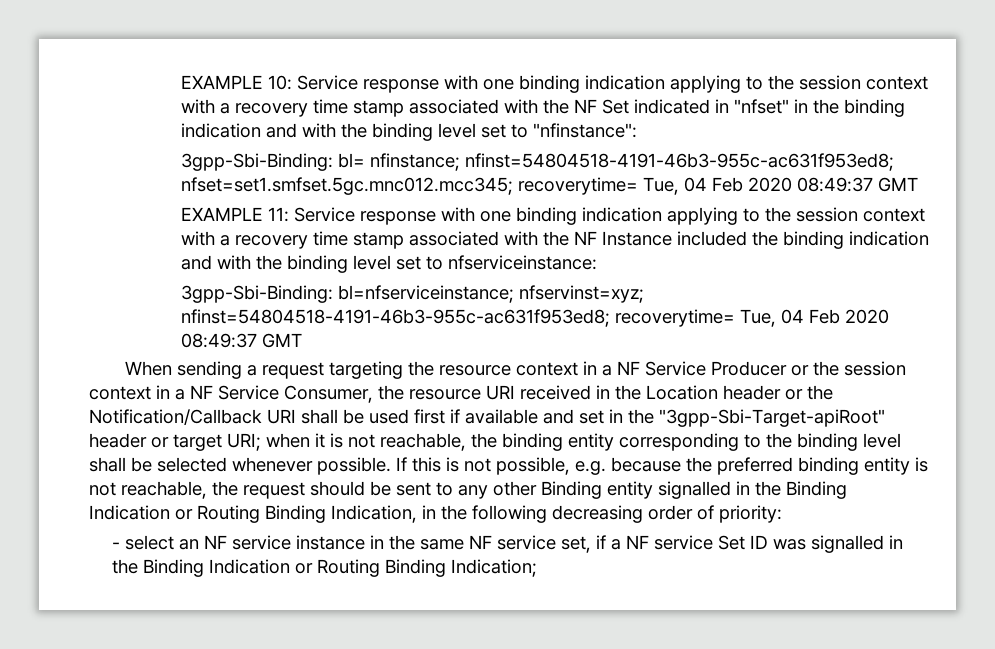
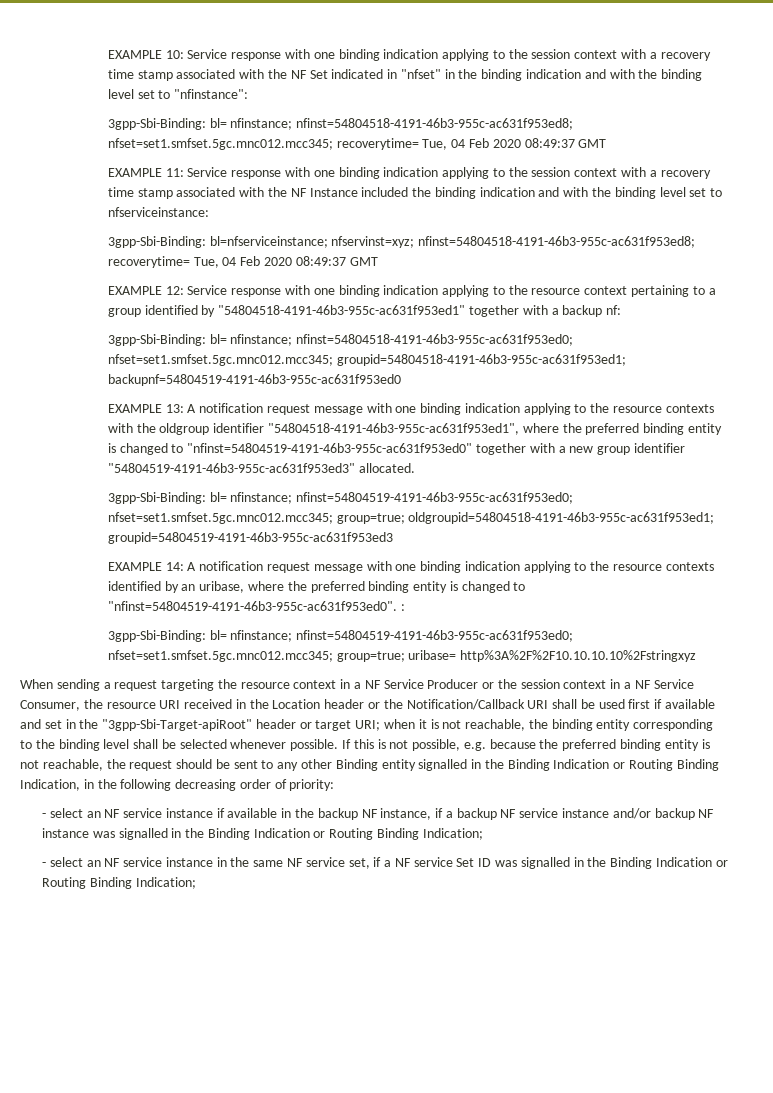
+ EXAMPLE 12: Service response with one binding indication applying to the resource context pertaining to a group identified by "54804518-4191-46b3-955c-ac631f953ed1" together with a backup nf:
+ 3gpp-Sbi-Binding: bl= nfinstance; nfinst=54804518-4191-46b3-955c-ac631f953ed0; nfset=set1.smfset.5gc.mnc012.mcc345; groupid=54804518-4191-46b3-955c-ac631f953ed1; backupnf=54804519-4191-46b3-955c-ac631f953ed0
+ EXAMPLE 13: A notification request message with one binding indication applying to the resource contexts with the oldgroup identifier "54804518-4191-46b3-955c-ac631f953ed1", where the preferred binding entity is changed to "nfinst=54804519-4191-46b3-955c-ac631f953ed0" together with a new group identifier "54804519-4191-46b3-955c-ac631f953ed3" allocated.
+ 3gpp-Sbi-Binding: bl= nfinstance; nfinst=54804519-4191-46b3-955c-ac631f953ed0; nfset=set1.smfset.5gc.mnc012.mcc345; group=true; oldgroupid=54804518-4191-46b3-955c-ac631f953ed1; groupid=54804519-4191-46b3-955c-ac631f953ed3
+ EXAMPLE 14: A notification request message with one binding indication applying to the resource contexts identified by an uribase, where the preferred binding entity is changed to "nfinst=54804519-4191-46b3-955c-ac631f953ed0". :
+ 3gpp-Sbi-Binding: bl= nfinstance; nfinst=54804519-4191-46b3-955c-ac631f953ed0; nfset=set1.smfset.5gc.mnc012.mcc345; group=true; uribase= http%3A%2F%2F10.10.10.10%2Fstringxyz
+ - select an NF service instance if available in the backup NF instance, if a backup NF service instance and/or backup NF instance was signalled in the Binding Indication or Routing Binding Indication;

